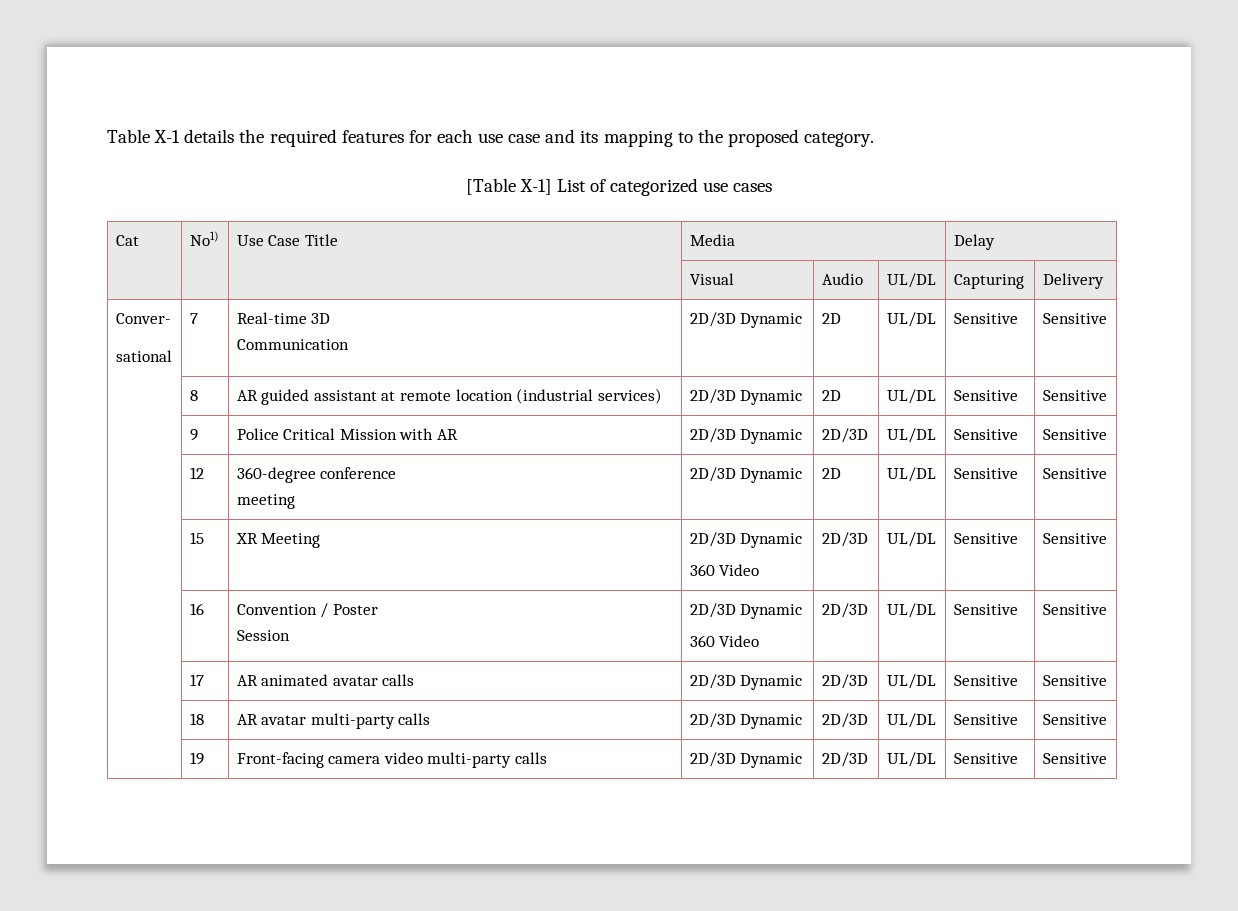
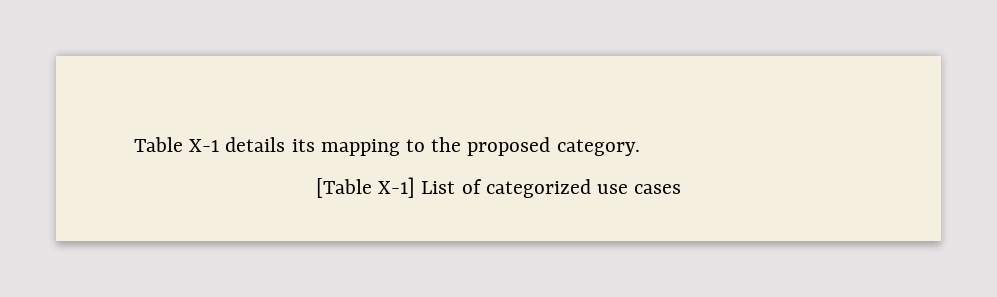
- Table X-1 details the required features for each use case and its mapping to the proposed category.
+ Table X-1 details its mapping to the proposed category.
- Cat | No1) | Use Case Title | Media | Delay
- | | | Visual | Audio | UL/DL | Capturing | Delivery
- Conver-
- sational | 7 | Real-time 3D
- Communication | 2D/3D Dynamic | 2D | UL/DL | Sensitive | Sensitive
- | 8 | AR guided assistant at remote location (industrial services) | 2D/3D Dynamic | 2D | UL/DL | Sensitive | Sensitive
- | 9 | Police Critical Mission with AR | 2D/3D Dynamic | 2D/3D | UL/DL | Sensitive | Sensitive
- | 12 | 360-degree conference
- meeting | 2D/3D Dynamic | 2D | UL/DL | Sensitive | Sensitive
- | 15 | XR Meeting | 2D/3D Dynamic
- 360 Video | 2D/3D | UL/DL | Sensitive | Sensitive
- | 16 | Convention / Poster
- Session | 2D/3D Dynamic
- 360 Video | 2D/3D | UL/DL | Sensitive | Sensitive
- | 17 | AR animated avatar calls | 2D/3D Dynamic | 2D/3D | UL/DL | Sensitive | Sensitive
- | 18 | AR avatar multi-party calls | 2D/3D Dynamic | 2D/3D | UL/DL | Sensitive | Sensitive
- | 19 | Front-facing camera video multi-party calls | 2D/3D Dynamic | 2D/3D | UL/DL | Sensitive | Sensitive

